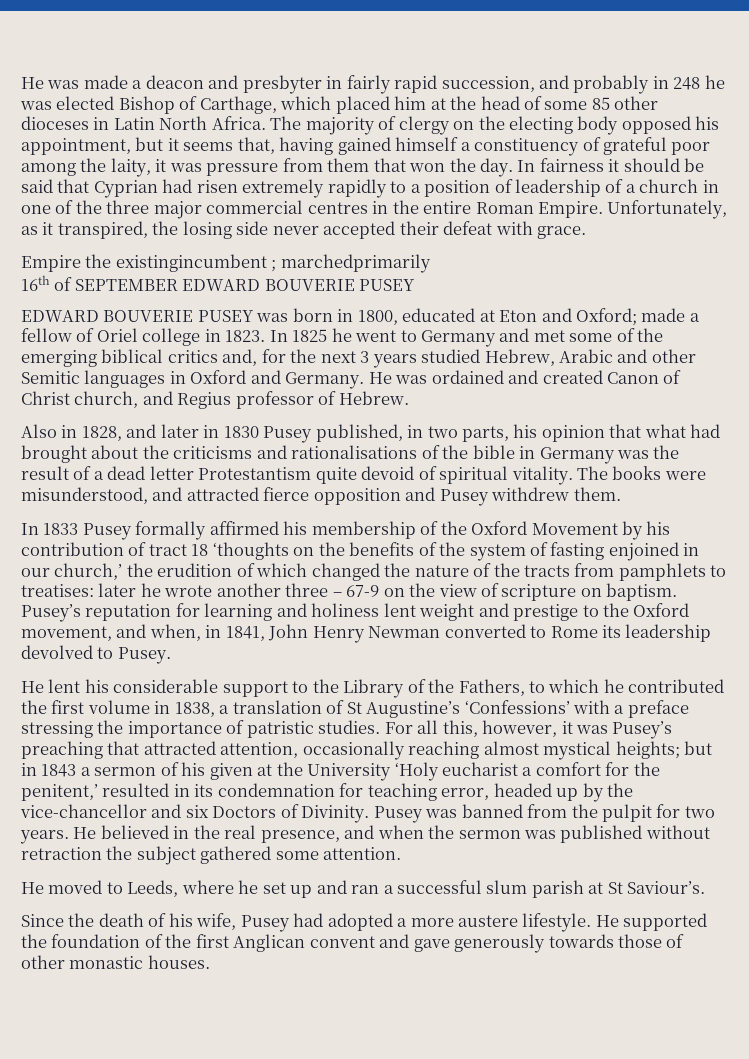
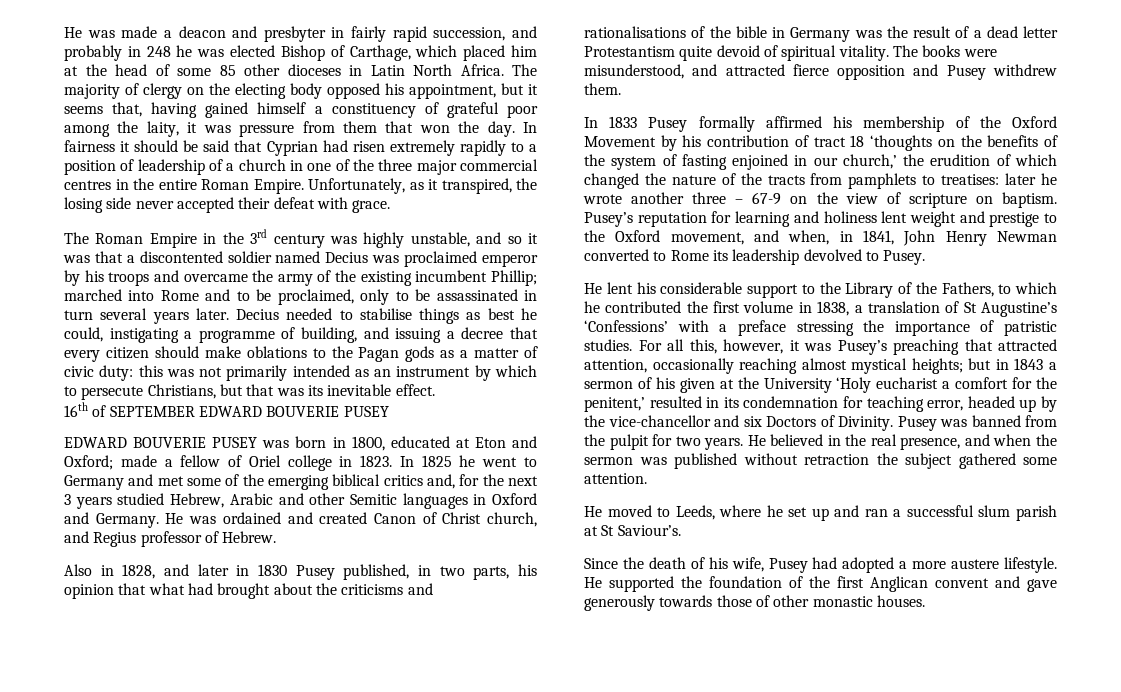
- Empire the existingincumbent ; marchedprimarily
+ The Roman Empire in the 3rd century was highly unstable, and so it was that a discontented soldier named Decius was proclaimed emperor by his troops and overcame the army of the existing incumbent Phillip; marched into Rome and to be proclaimed, only to be assassinated in turn several years later. Decius needed to stabilise things as best he could, instigating a programme of building, and issuing a decree that every citizen should make oblations to the Pagan gods as a matter of civic duty: this was not primarily intended as an instrument by which to persecute Christians, but that was its inevitable effect.

